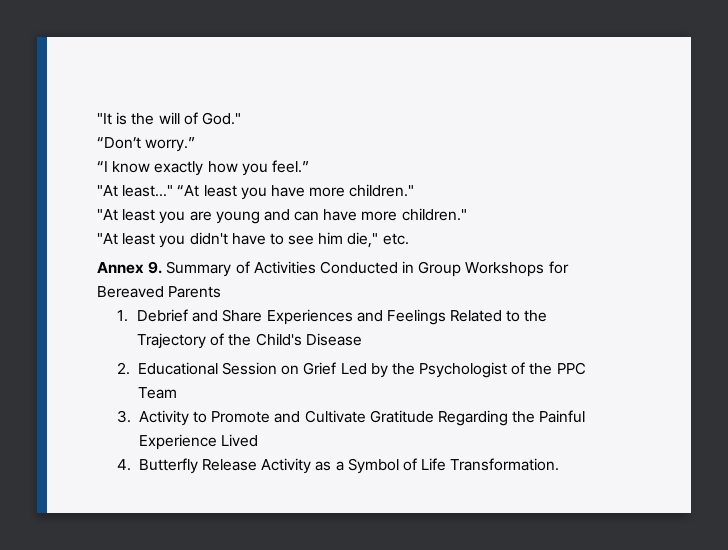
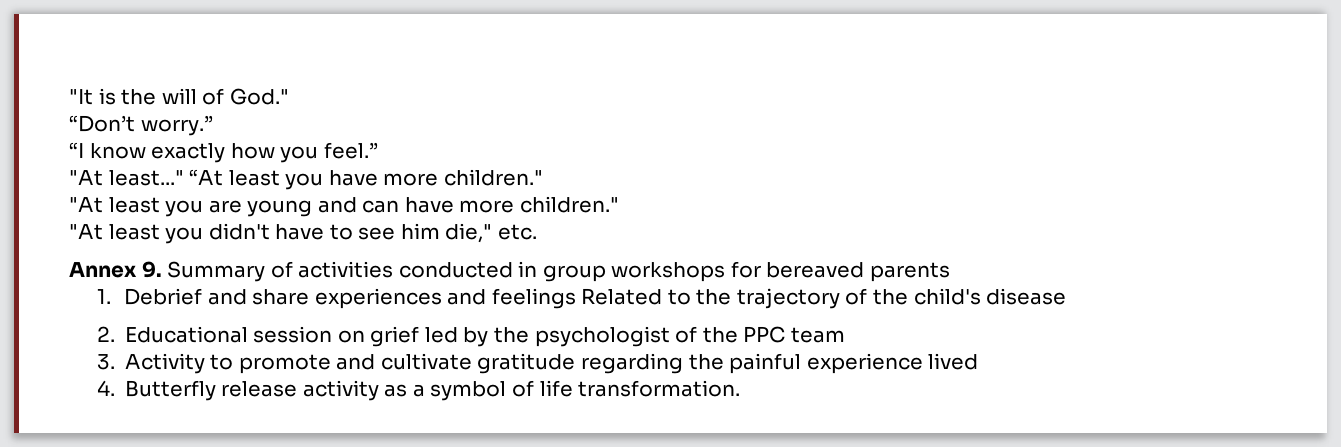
- Annex 9. Summary of Activities Conducted in Group Workshops for Bereaved Parents
+ Annex 9. Summary of activities conducted in group workshops for bereaved parents
- 1. Debrief and Share Experiences and Feelings Related to the Trajectory of the Child's Disease
+ 1. Debrief and share experiences and feelings Related to the trajectory of the child's disease
- 2. Educational Session on Grief Led by the Psychologist of the PPC Team
+ 2. Educational session on grief led by the psychologist of the PPC team
- 3. Activity to Promote and Cultivate Gratitude Regarding the Painful Experience Lived
- 4. Butterfly Release Activity as a Symbol of Life Transformation.
+ 3. Activity to promote and cultivate gratitude regarding the painful experience lived
+ 4. Butterfly release activity as a symbol of life transformation.

